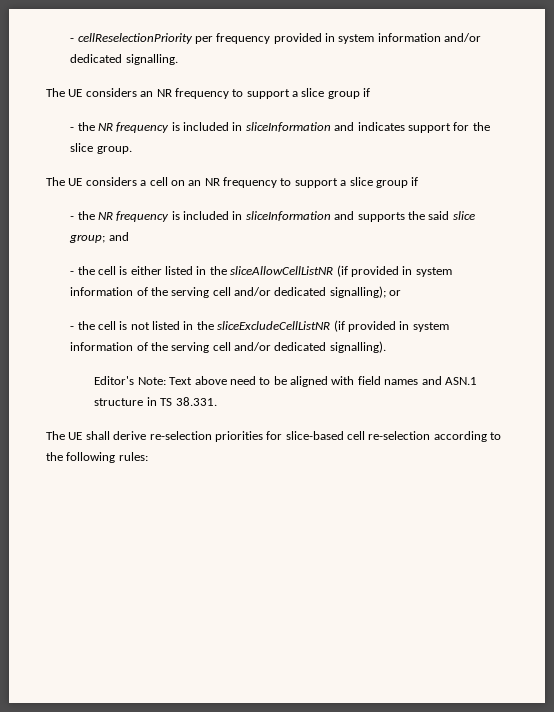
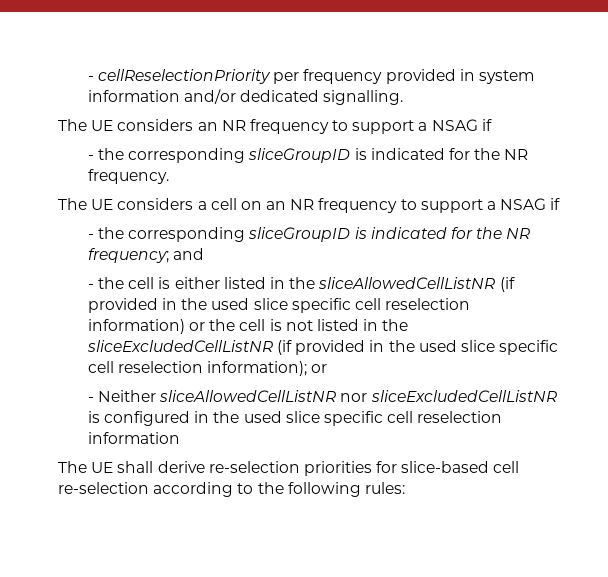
- The UE considers an NR frequency to support a slice group if
- - the NR frequency is included in sliceInformation and indicates support for the slice group.
+ The UE considers an NR frequency to support a NSAG if
+ - the corresponding sliceGroupID is indicated for the NR frequency.
- The UE considers a cell on an NR frequency to support a slice group if
- - the NR frequency is included in sliceInformation and supports the said slice group; and
+ The UE considers a cell on an NR frequency to support a NSAG if
+ - the corresponding sliceGroupID is indicated for the NR frequency; and
- - the cell is either listed in the sliceAllowCellListNR (if provided in system information of the serving cell and/or dedicated signalling); or
- - the cell is not listed in the sliceExcludeCellListNR (if provided in system information of the serving cell and/or dedicated signalling).
- Editor's Note: Text above need to be aligned with field names and ASN.1 structure in TS 38.331.
+ - the cell is either listed in the sliceAllowedCellListNR (if provided in the used slice specific cell reselection information) or the cell is not listed in the sliceExcludedCellListNR (if provided in the used slice specific cell reselection information); or
+ - Neither sliceAllowedCellListNR nor sliceExcludedCellListNR is configured in the used slice specific cell reselection information

